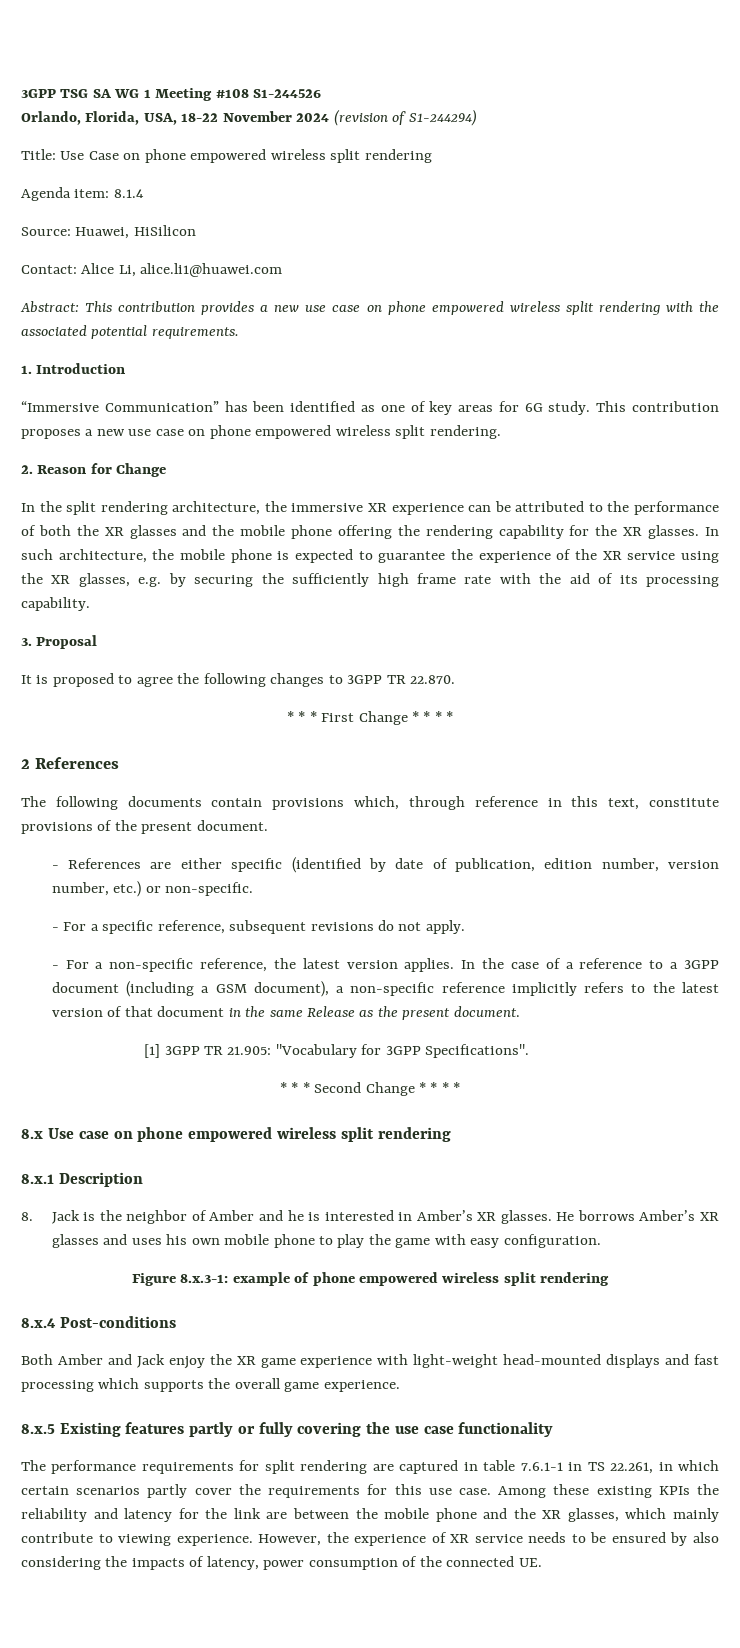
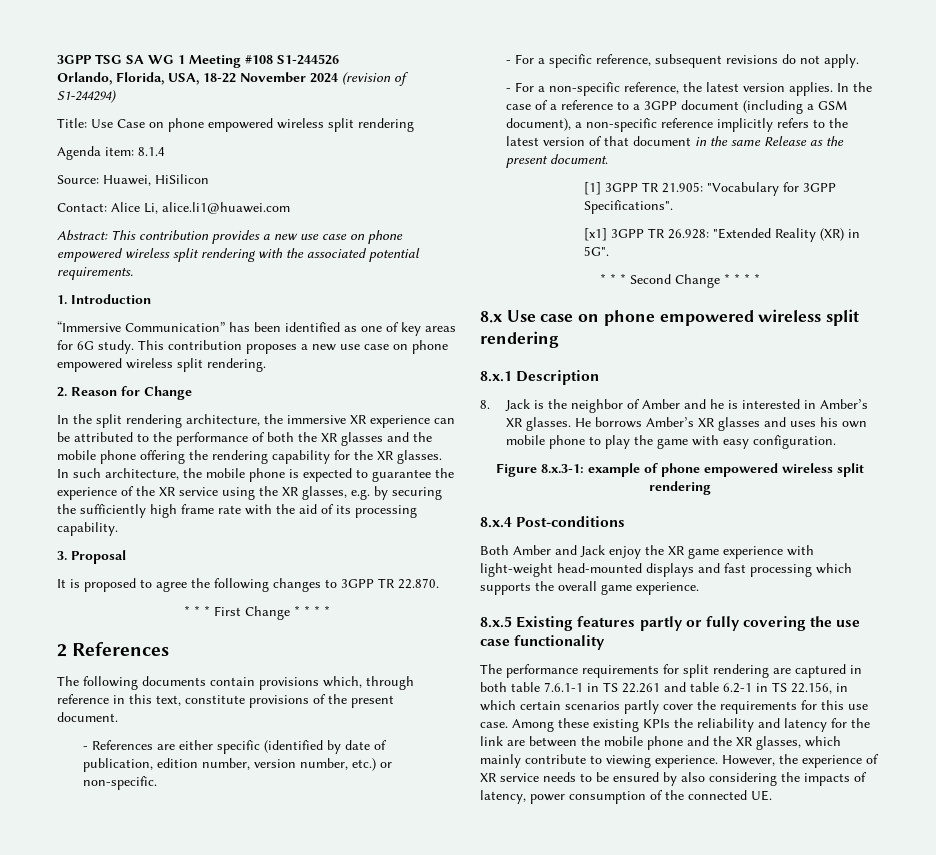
+ [x1] 3GPP TR 26.928: "Extended Reality (XR) in 5G".
- The performance requirements for split rendering are captured in table 7.6.1-1 in TS 22.261, in which certain scenarios partly cover the requirements for this use case.
+ The performance requirements for split rendering are captured in both table 7.6.1-1 in TS 22.261 and table 6.2-1 in TS 22.156, in which certain scenarios partly cover the requirements for this use case.

